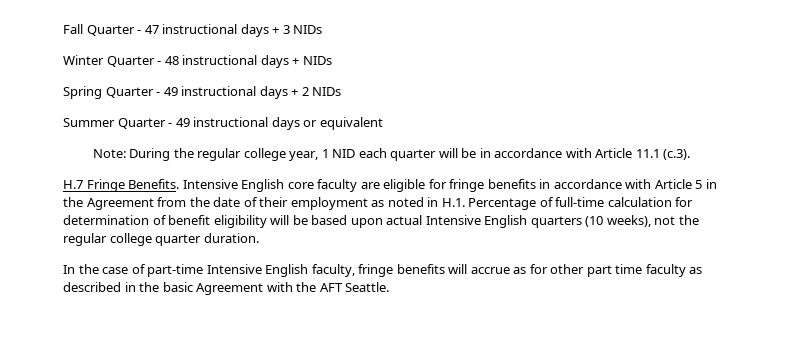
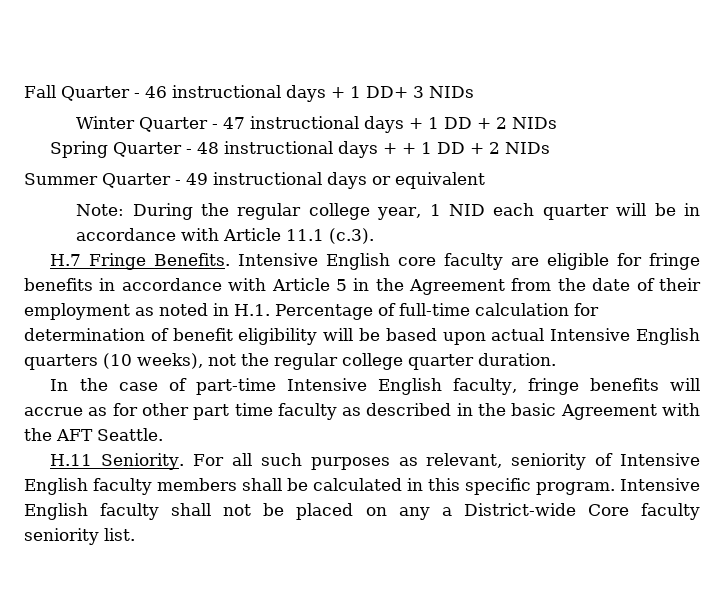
- Fall Quarter - 47 instructional days + 3 NIDs
- Winter Quarter - 48 instructional days + NIDs
- Spring Quarter - 49 instructional days + 2 NIDs
+ Fall Quarter - 46 instructional days + 1 DD+ 3 NIDs
+ Winter Quarter - 47 instructional days + 1 DD + 2 NIDs
+ Spring Quarter - 48 instructional days + + 1 DD + 2 NIDs
+ H.11 Seniority. For all such purposes as relevant, seniority of Intensive English faculty members shall be calculated in this specific program. Intensive English faculty shall not be placed on any a District-wide Core faculty seniority list.

